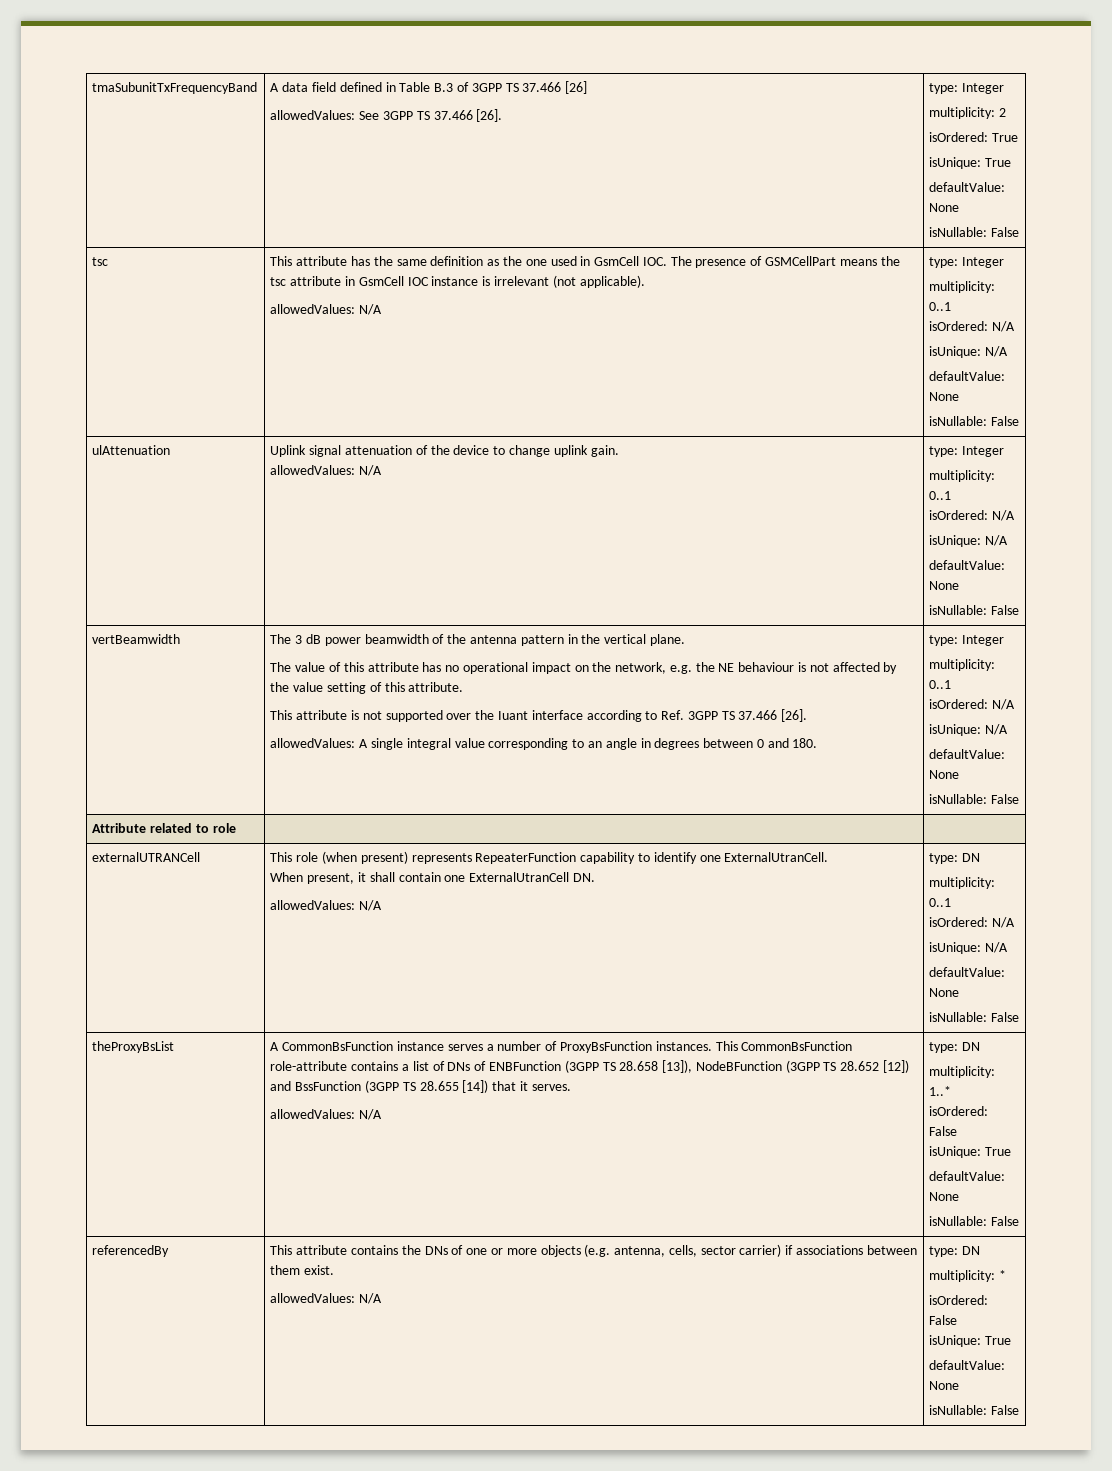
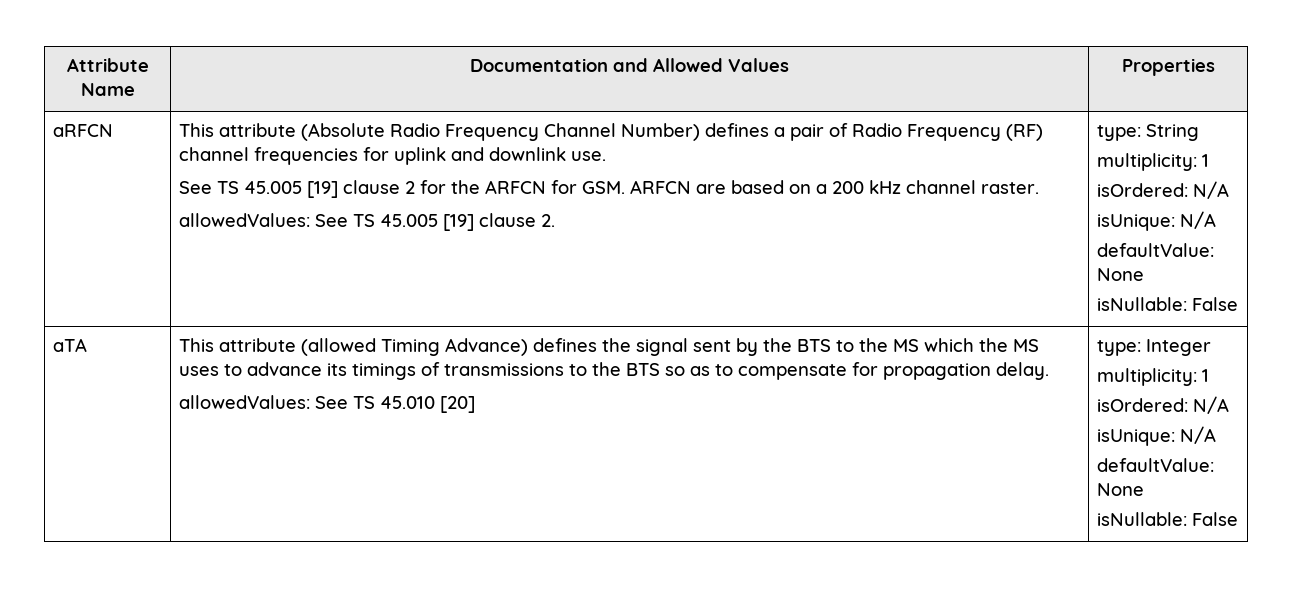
- tmaSubunitTxFrequencyBand | A data field defined in Table B.3 of 3GPP TS 37.466 [26]
- allowedValues: See 3GPP TS 37.466 [26]. | type: Integer
- multiplicity: 2
- isOrdered: True
- isUnique: True
- defaultValue: None
- isNullable: False
- tsc | This attribute has the same definition as the one used in GsmCell IOC. The presence of GSMCellPart means the tsc attribute in GsmCell IOC instance is irrelevant (not applicable).
- allowedValues: N/A | type: Integer
- multiplicity: 0..1
+ Attribute Name | Documentation and Allowed Values | Properties
+ aRFCN | This attribute (Absolute Radio Frequency Channel Number) defines a pair of Radio Frequency (RF) channel frequencies for uplink and downlink use.
+ See TS 45.005 [19] clause 2 for the ARFCN for GSM. ARFCN are based on a 200 kHz channel raster.
+ allowedValues: See TS 45.005 [19] clause 2. | type: String
+ multiplicity: 1
  isOrdered: N/A
  isUnique: N/A
  defaultValue: None
  isNullable: False
- ulAttenuation | Uplink signal attenuation of the device to change uplink gain.
- allowedValues: N/A | type: Integer
- multiplicity: 0..1
+ aTA | This attribute (allowed Timing Advance) defines the signal sent by the BTS to the MS which the MS uses to advance its timings of transmissions to the BTS so as to compensate for propagation delay.
+ allowedValues: See TS 45.010 [20] | type: Integer
+ multiplicity: 1
  isOrdered: N/A
  isUnique: N/A
- defaultValue: None
- isNullable: False
- vertBeamwidth | The 3 dB power beamwidth of the antenna pattern in the vertical plane.
- The value of this attribute has no operational impact on the network, e.g. the NE behaviour is not affected by the value setting of this attribute.
- This attribute is not supported over the Iuant interface according to Ref. 3GPP TS 37.466 [26].
- allowedValues: A single integral value corresponding to an angle in degrees between 0 and 180. | type: Integer
- multiplicity: 0..1
- isOrdered: N/A
- isUnique: N/A
- defaultValue: None
- isNullable: False
- Attribute related to role | |
- externalUTRANCell | This role (when present) represents RepeaterFunction capability to identify one ExternalUtranCell.
- When present, it shall contain one ExternalUtranCell DN.
- allowedValues: N/A | type: DN
- multiplicity: 0..1
- isOrdered: N/A
- isUnique: N/A
- defaultValue: None
- isNullable: False
- theProxyBsList | A CommonBsFunction instance serves a number of ProxyBsFunction instances. This CommonBsFunction role-attribute contains a list of DNs of ENBFunction (3GPP TS 28.658 [13]), NodeBFunction (3GPP TS 28.652 [12]) and BssFunction (3GPP TS 28.655 [14]) that it serves.
- allowedValues: N/A | type: DN
- multiplicity: 1..*
- isOrdered: False
- isUnique: True
- defaultValue: None
- isNullable: False
- referencedBy | This attribute contains the DNs of one or more objects (e.g. antenna, cells, sector carrier) if associations between them exist.
- allowedValues: N/A | type: DN
- multiplicity: *
- isOrdered: False
- isUnique: True

